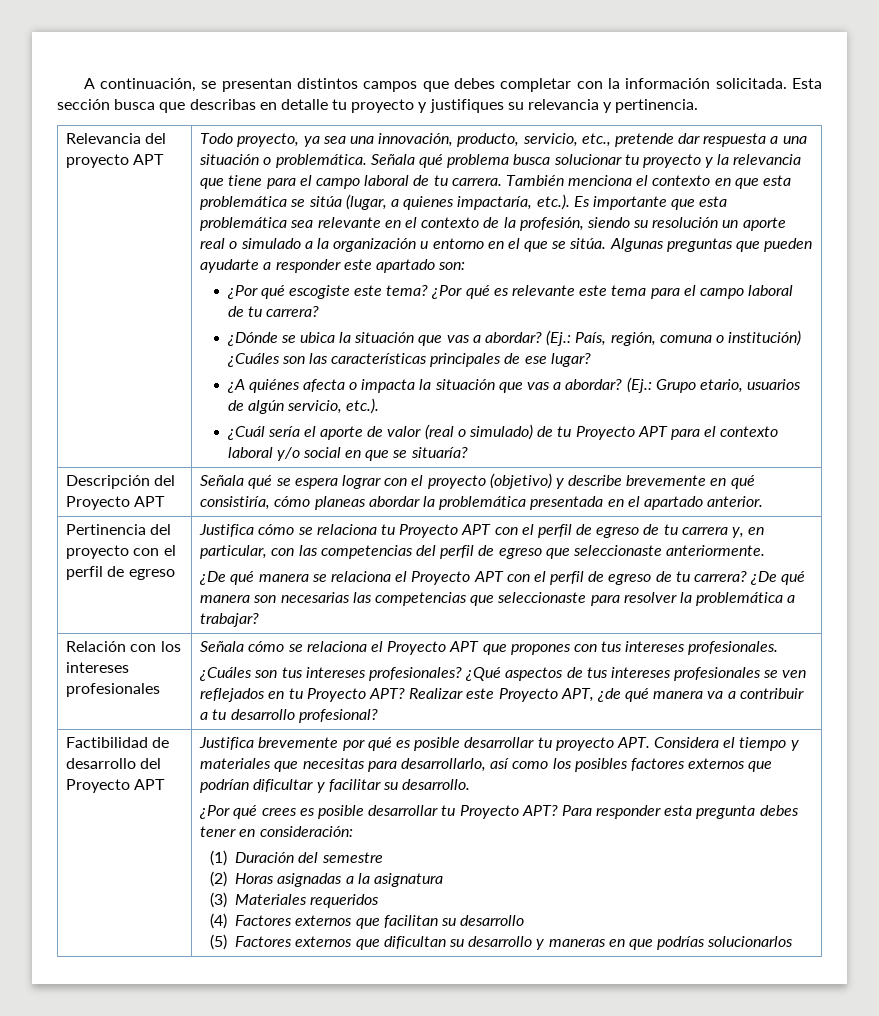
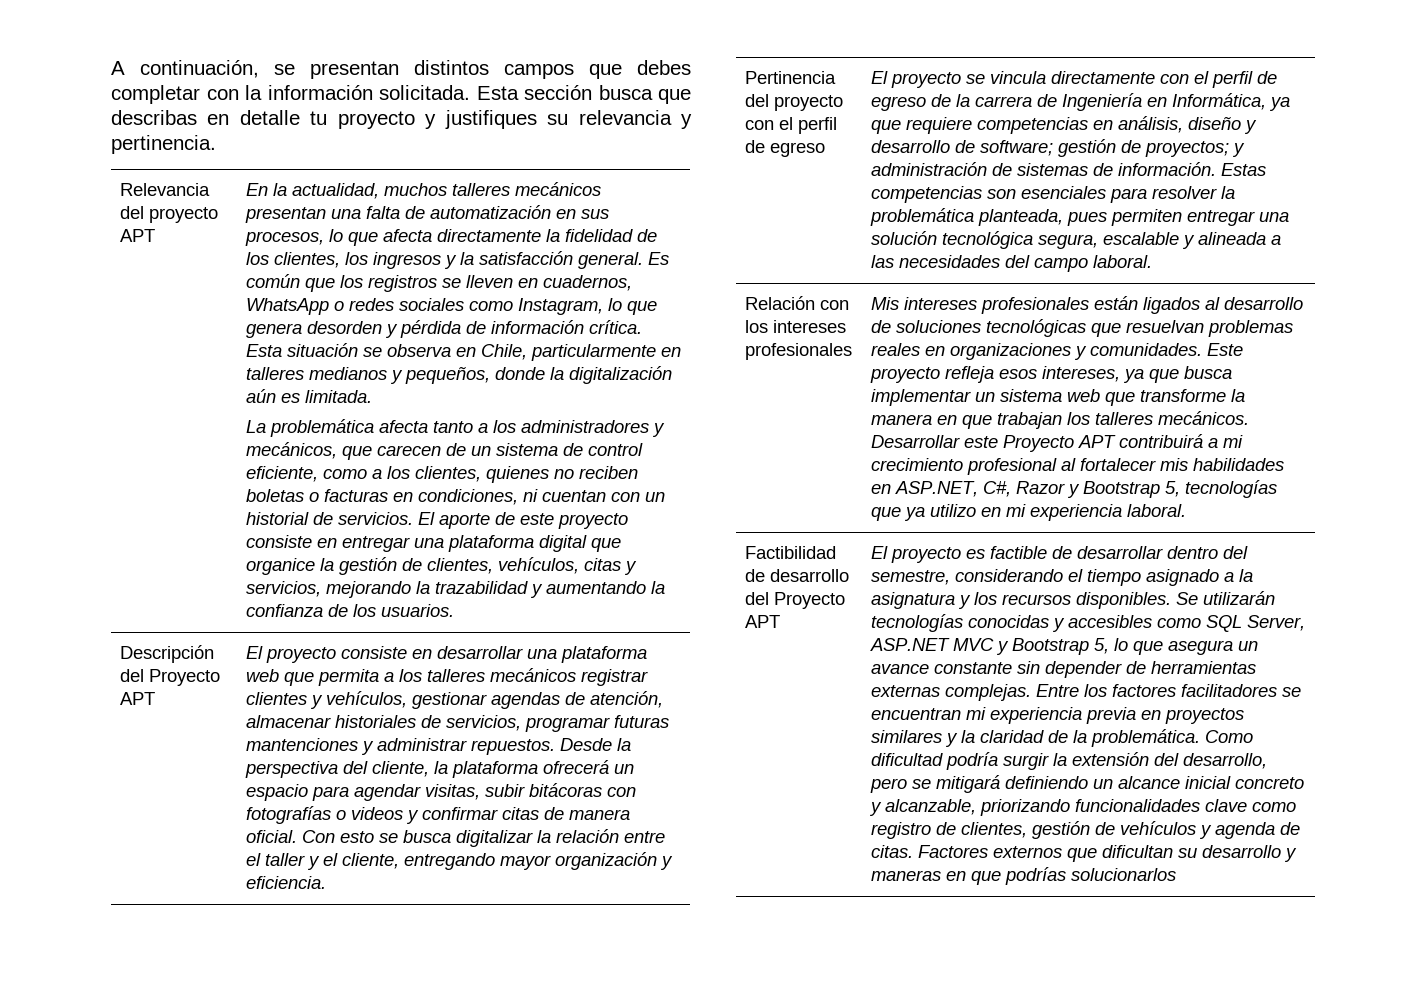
- Todo proyecto, ya sea una innovación, producto, servicio, etc., pretende dar respuesta a una situación o problemática. Señala qué problema busca solucionar tu proyecto y la relevancia que tiene para el campo laboral de tu carrera. También menciona el contexto en que esta problemática se sitúa (lugar, a quienes impactaría, etc.). Es importante que esta problemática sea relevante en el contexto de la profesión, siendo su resolución un aporte real o simulado a la organización u entorno en el que se sitúa. Algunas preguntas que pueden ayudarte a responder este apartado son:
- ¿Por qué escogiste este tema? ¿Por qué es relevante este tema para el campo laboral de tu carrera?
- ¿Dónde se ubica la situación que vas a abordar? (Ej.: País, región, comuna o institución) ¿Cuáles son las características principales de ese lugar?
- ¿A quiénes afecta o impacta la situación que vas a abordar? (Ej.: Grupo etario, usuarios de algún servicio, etc.).
- ¿Cuál sería el aporte de valor (real o simulado) de tu Proyecto APT para el contexto laboral y/o social en que se situaría?
- Descripción del Proyecto APT | Señala qué se espera lograr con el proyecto (objetivo) y describe brevemente en qué consistiría, cómo planeas abordar la problemática presentada en el apartado anterior.
+ En la actualidad, muchos talleres mecánicos presentan una falta de automatización en sus procesos, lo que afecta directamente la fidelidad de los clientes, los ingresos y la satisfacción general. Es común que los registros se lleven en cuadernos, WhatsApp o redes sociales como Instagram, lo que genera desorden y pérdida de información crítica. Esta situación se observa en Chile, particularmente en talleres medianos y pequeños, donde la digitalización aún es limitada.
+ La problemática afecta tanto a los administradores y mecánicos, que carecen de un sistema de control eficiente, como a los clientes, quienes no reciben boletas o facturas en condiciones, ni cuentan con un historial de servicios. El aporte de este proyecto consiste en entregar una plataforma digital que organice la gestión de clientes, vehículos, citas y servicios, mejorando la trazabilidad y aumentando la confianza de los usuarios.
+ Descripción del Proyecto APT | El proyecto consiste en desarrollar una plataforma web que permita a los talleres mecánicos registrar clientes y vehículos, gestionar agendas de atención, almacenar historiales de servicios, programar futuras mantenciones y administrar repuestos. Desde la perspectiva del cliente, la plataforma ofrecerá un espacio para agendar visitas, subir bitácoras con fotografías o videos y confirmar citas de manera oficial. Con esto se busca digitalizar la relación entre el taller y el cliente, entregando mayor organización y eficiencia.
- Justifica cómo se relaciona tu Proyecto APT con el perfil de egreso de tu carrera y, en particular, con las competencias del perfil de egreso que seleccionaste anteriormente.
- ¿De qué manera se relaciona el Proyecto APT con el perfil de egreso de tu carrera? ¿De qué manera son necesarias las competencias que seleccionaste para resolver la problemática a trabajar?
+ El proyecto se vincula directamente con el perfil de egreso de la carrera de Ingeniería en Informática, ya que requiere competencias en análisis, diseño y desarrollo de software; gestión de proyectos; y administración de sistemas de información. Estas competencias son esenciales para resolver la problemática planteada, pues permiten entregar una solución tecnológica segura, escalable y alineada a las necesidades del campo laboral.
- Señala cómo se relaciona el Proyecto APT que propones con tus intereses profesionales.
- ¿Cuáles son tus intereses profesionales? ¿Qué aspectos de tus intereses profesionales se ven reflejados en tu Proyecto APT? Realizar este Proyecto APT, ¿de qué manera va a contribuir a tu desarrollo profesional?
+ Mis intereses profesionales están ligados al desarrollo de soluciones tecnológicas que resuelvan problemas reales en organizaciones y comunidades. Este proyecto refleja esos intereses, ya que busca implementar un sistema web que transforme la manera en que trabajan los talleres mecánicos. Desarrollar este Proyecto APT contribuirá a mi crecimiento profesional al fortalecer mis habilidades en ASP.NET, C#, Razor y Bootstrap 5, tecnologías que ya utilizo en mi experiencia laboral.
- Justifica brevemente por qué es posible desarrollar tu proyecto APT. Considera el tiempo y materiales que necesitas para desarrollarlo, así como los posibles factores externos que podrían dificultar y facilitar su desarrollo.
- ¿Por qué crees es posible desarrollar tu Proyecto APT? Para responder esta pregunta debes tener en consideración:
- (1) Duración del semestre
- (2) Horas asignadas a la asignatura
- (3) Materiales requeridos
- (4) Factores externos que facilitan su desarrollo
- (5) Factores externos que dificultan su desarrollo y maneras en que podrías solucionarlos
+ El proyecto es factible de desarrollar dentro del semestre, considerando el tiempo asignado a la asignatura y los recursos disponibles. Se utilizarán tecnologías conocidas y accesibles como SQL Server, ASP.NET MVC y Bootstrap 5, lo que asegura un avance constante sin depender de herramientas externas complejas. Entre los factores facilitadores se encuentran mi experiencia previa en proyectos similares y la claridad de la problemática. Como dificultad podría surgir la extensión del desarrollo, pero se mitigará definiendo un alcance inicial concreto y alcanzable, priorizando funcionalidades clave como registro de clientes, gestión de vehículos y agenda de citas. Factores externos que dificultan su desarrollo y maneras en que podrías solucionarlos

